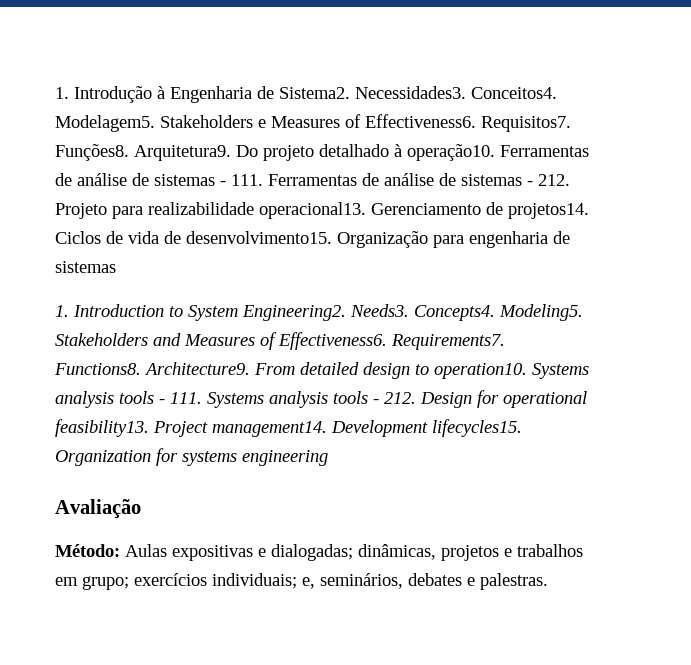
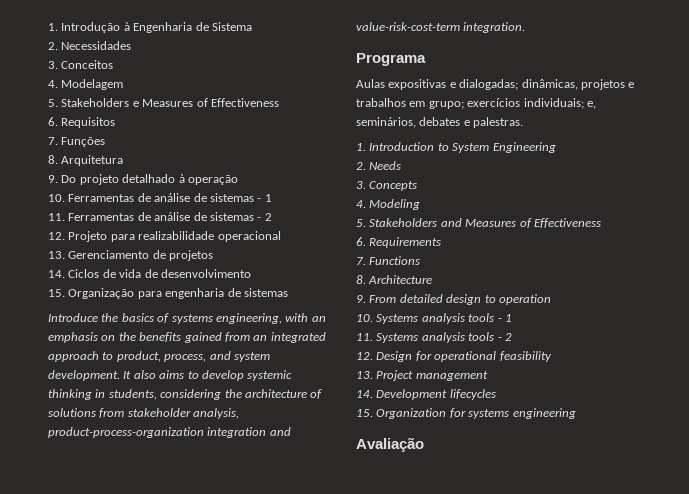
- 1. Introdução à Engenharia de Sistema2. Necessidades3. Conceitos4. Modelagem5. Stakeholders e Measures of Effectiveness6. Requisitos7. Funções8. Arquitetura9. Do projeto detalhado à operação10. Ferramentas de análise de sistemas - 111. Ferramentas de análise de sistemas - 212. Projeto para realizabilidade operacional13. Gerenciamento de projetos14. Ciclos de vida de desenvolvimento15. Organização para engenharia de sistemas
+ 1. Introdução à Engenharia de Sistema
+ 2. Necessidades
+ 3. Conceitos
+ 4. Modelagem
+ 5. Stakeholders e Measures of Effectiveness
+ 6. Requisitos
+ 7. Funções
+ 8. Arquitetura
+ 9. Do projeto detalhado à operação
+ 10. Ferramentas de análise de sistemas - 1
+ 11. Ferramentas de análise de sistemas - 2
+ 12. Projeto para realizabilidade operacional
+ 13. Gerenciamento de projetos
+ 14. Ciclos de vida de desenvolvimento
+ 15. Organização para engenharia de sistemas
- 1. Introduction to System Engineering2. Needs3. Concepts4. Modeling5. Stakeholders and Measures of Effectiveness6. Requirements7. Functions8. Architecture9. From detailed design to operation10. Systems analysis tools - 111. Systems analysis tools - 212. Design for operational feasibility13. Project management14. Development lifecycles15. Organization for systems engineering
- Avaliação
- Método: Aulas expositivas e dialogadas; dinâmicas, projetos e trabalhos em grupo; exercícios individuais; e, seminários, debates e palestras.
+ Introduce the basics of systems engineering, with an emphasis on the benefits gained from an integrated approach to product, process, and system development. It also aims to develop systemic thinking in students, considering the architecture of solutions from stakeholder analysis, product-process-organization integration and value-risk-cost-term integration.
+ Programa
+ Aulas expositivas e dialogadas; dinâmicas, projetos e trabalhos em grupo; exercícios individuais; e, seminários, debates e palestras.
+ 1. Introduction to System Engineering
+ 2. Needs
+ 3. Concepts
+ 4. Modeling
+ 5. Stakeholders and Measures of Effectiveness
+ 6. Requirements
+ 7. Functions
+ 8. Architecture
+ 9. From detailed design to operation
+ 10. Systems analysis tools - 1
+ 11. Systems analysis tools - 2
+ 12. Design for operational feasibility
+ 13. Project management
+ 14. Development lifecycles
+ 15. Organization for systems engineering
+ Avaliação

